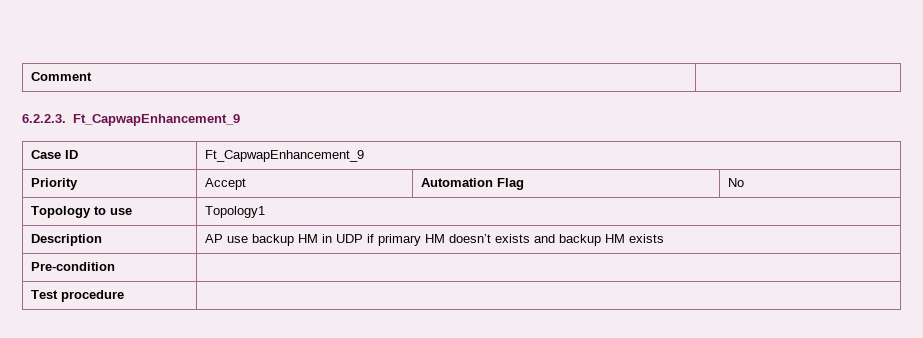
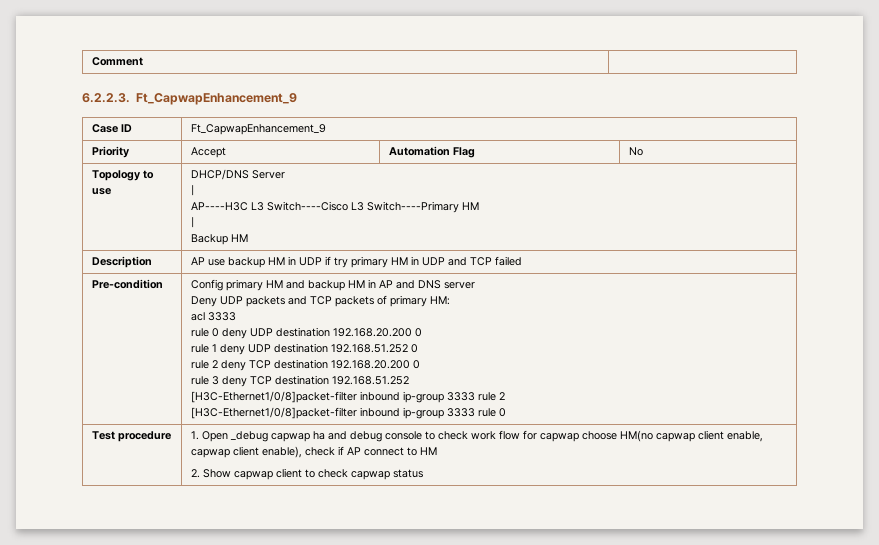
- Topology to use | Topology1
+ Topology to use | DHCP/DNS Server
+ |
+ AP----H3C L3 Switch----Cisco L3 Switch----Primary HM
+ |
+ Backup HM
- Description | AP use backup HM in UDP if primary HM doesn’t exists and backup HM exists
- Pre-condition |
- Test procedure |
+ Description | AP use backup HM in UDP if try primary HM in UDP and TCP failed
+ Pre-condition | Config primary HM and backup HM in AP and DNS server
+ Deny UDP packets and TCP packets of primary HM:
+ acl 3333
+ rule 0 deny UDP destination 192.168.20.200 0
+ rule 1 deny UDP destination 192.168.51.252 0
+ rule 2 deny TCP destination 192.168.20.200 0
+ rule 3 deny TCP destination 192.168.51.252
+ [H3C-Ethernet1/0/8]packet-filter inbound ip-group 3333 rule 2
+ [H3C-Ethernet1/0/8]packet-filter inbound ip-group 3333 rule 0
+ Test procedure | 1. Open _debug capwap ha and debug console to check work flow for capwap choose HM(no capwap client enable, capwap client enable), check if AP connect to HM
+ 2. Show capwap client to check capwap status

